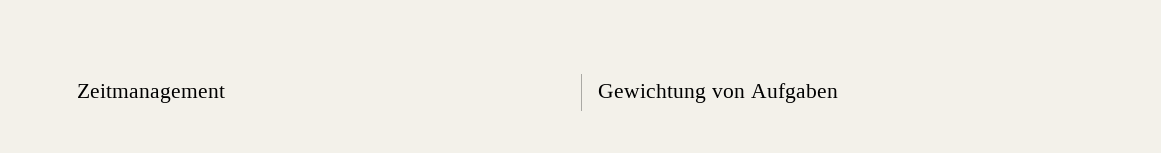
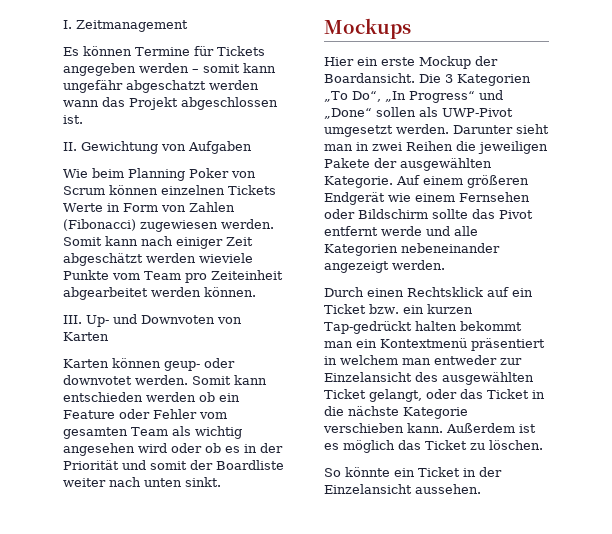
- Zeitmanagement
+ I. Zeitmanagement
- Gewichtung von Aufgaben
+ Es können Termine für Tickets angegeben werden – somit kann ungefähr abgeschatzt werden wann das Projekt abgeschlossen ist.
+ II. Gewichtung von Aufgaben
+ Wie beim Planning Poker von Scrum können einzelnen Tickets Werte in Form von Zahlen (Fibonacci) zugewiesen werden. Somit kann nach einiger Zeit abgeschätzt werden wieviele Punkte vom Team pro Zeiteinheit abgearbeitet werden können.
+ III. Up- und Downvoten von Karten
+ Karten können geup- oder downvotet werden. Somit kann entschieden werden ob ein Feature oder Fehler vom gesamten Team als wichtig angesehen wird oder ob es in der Priorität und somit der Boardliste weiter nach unten sinkt.
+ Mockups
+ Hier ein erste Mockup der Boardansicht. Die 3 Kategorien „To Do“, „In Progress“ und „Done“ sollen als UWP-Pivot umgesetzt werden. Darunter sieht man in zwei Reihen die jeweiligen Pakete der ausgewählten Kategorie. Auf einem größeren Endgerät wie einem Fernsehen oder Bildschirm sollte das Pivot entfernt werde und alle Kategorien nebeneinander angezeigt werden.
+ Durch einen Rechtsklick auf ein Ticket bzw. ein kurzen Tap-gedrückt halten bekommt man ein Kontextmenü präsentiert in welchem man entweder zur Einzelansicht des ausgewählten Ticket gelangt, oder das Ticket in die nächste Kategorie verschieben kann. Außerdem ist es möglich das Ticket zu löschen.
+ So könnte ein Ticket in der Einzelansicht aussehen.

